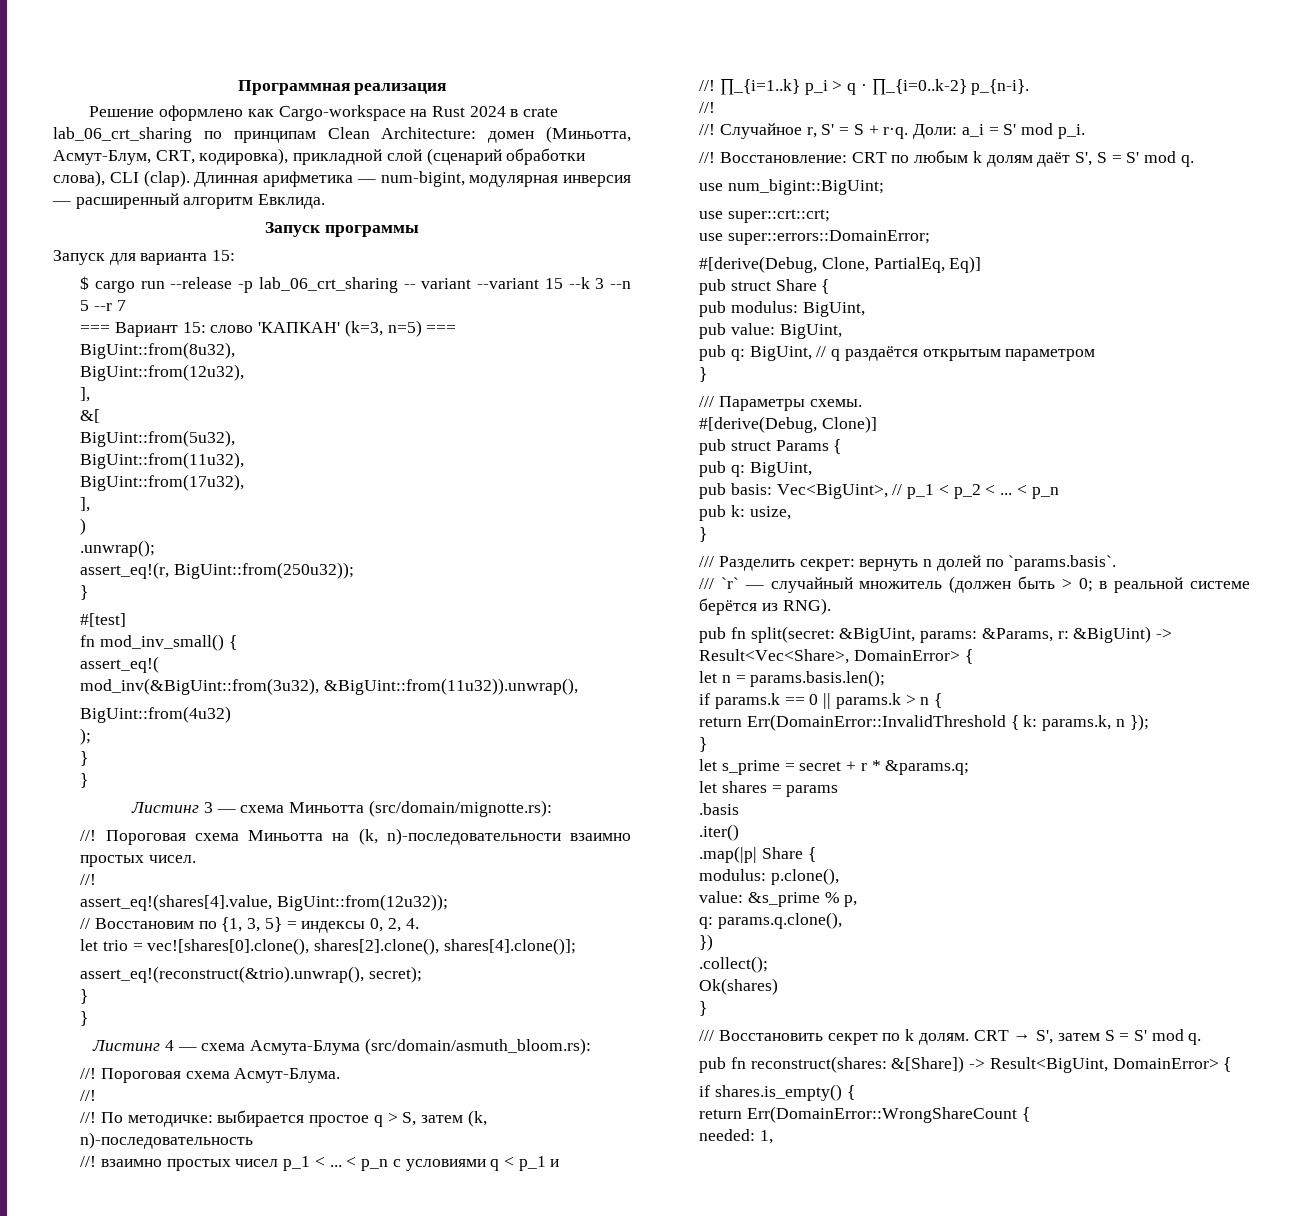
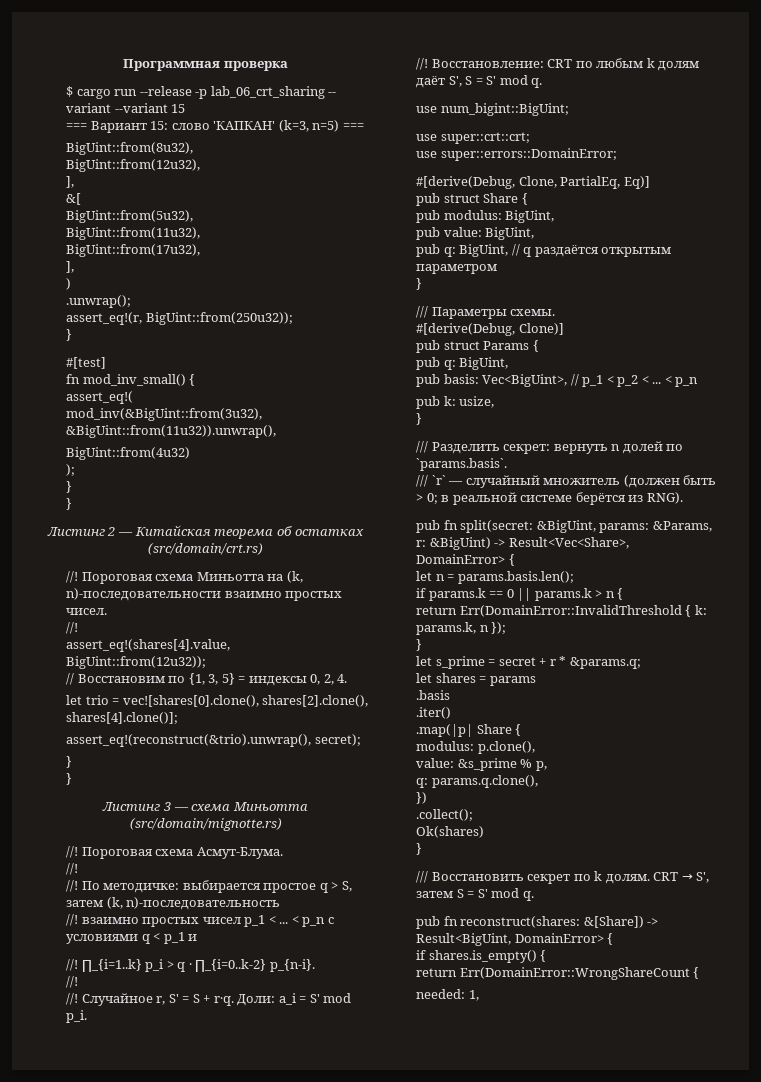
- Программная реализация
- Решение оформлено как Cargo-workspace на Rust 2024 в crate lab_06_crt_sharing по принципам Clean Architecture: домен (Миньотта, Асмут-Блум, CRT, кодировка), прикладной слой (сценарий обработки слова), CLI (clap). Длинная арифметика — num-bigint, модулярная инверсия — расширенный алгоритм Евклида.
- Запуск программы
- Запуск для варианта 15:
+ Программная проверка
- $ cargo run --release -p lab_06_crt_sharing -- variant --variant 15 --k 3 --n 5 --r 7
+ $ cargo run --release -p lab_06_crt_sharing -- variant --variant 15
- Листинг 3 — схема Миньотта (src/domain/mignotte.rs):
+ Листинг 2 — Китайская теорема об остатках (src/domain/crt.rs)
- Листинг 4 — схема Асмута-Блума (src/domain/asmuth_bloom.rs):
+ Листинг 3 — схема Миньотта (src/domain/mignotte.rs)

